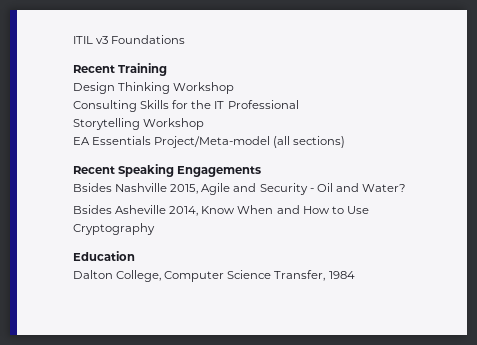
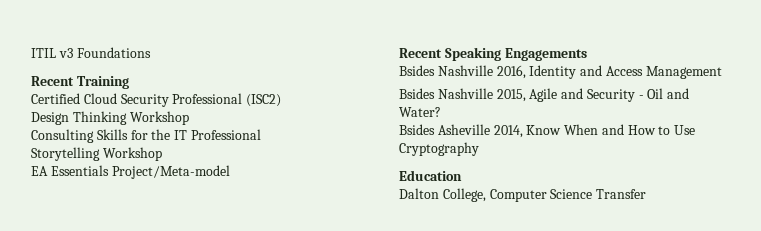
+ Certified Cloud Security Professional (ISC2)
- EA Essentials Project/Meta-model (all sections)
+ EA Essentials Project/Meta-model
+ Bsides Nashville 2016, Identity and Access Management
- Dalton College, Computer Science Transfer, 1984
+ Dalton College, Computer Science Transfer

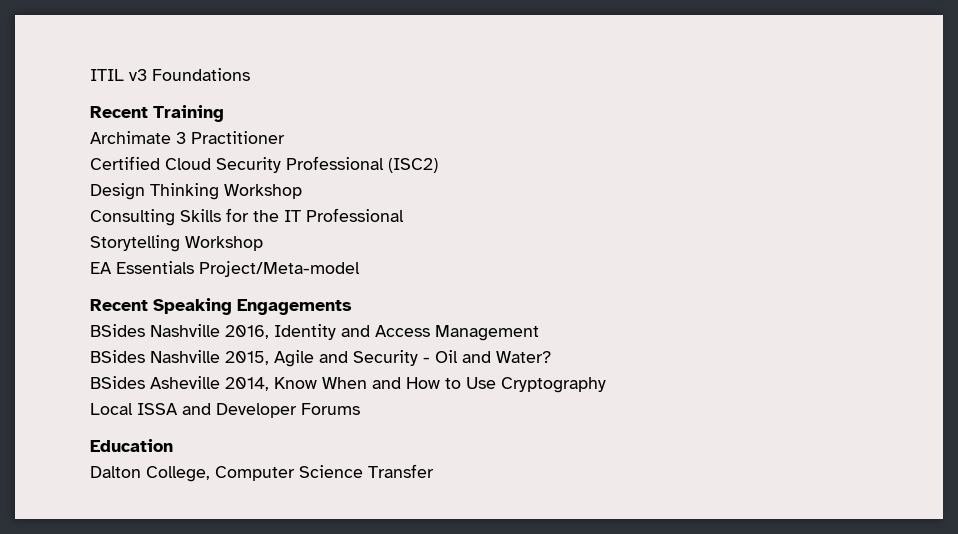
+ Archimate 3 Practitioner
- Bsides Nashville 2016, Identity and Access Management
+ BSides Nashville 2016, Identity and Access Management
- Bsides Nashville 2015, Agile and Security - Oil and Water?
+ BSides Nashville 2015, Agile and Security - Oil and Water?
- Bsides Asheville 2014, Know When and How to Use Cryptography
+ BSides Asheville 2014, Know When and How to Use Cryptography
+ Local ISSA and Developer Forums

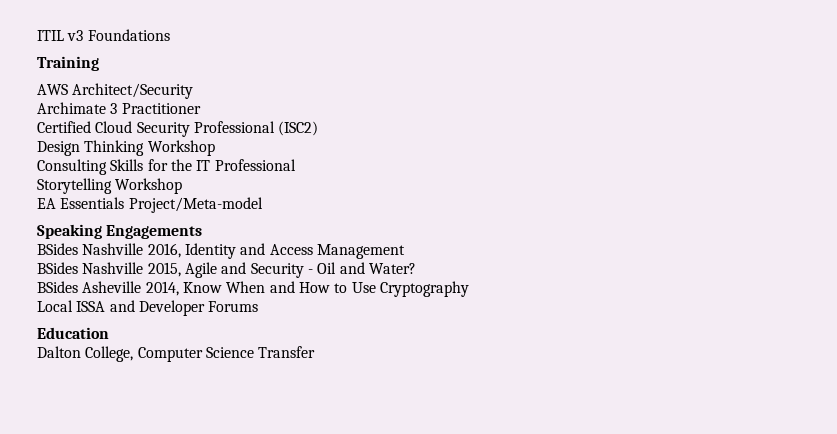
- Recent Training
+ Training
+ AWS Architect/Security
- Recent Speaking Engagements
+ Speaking Engagements

